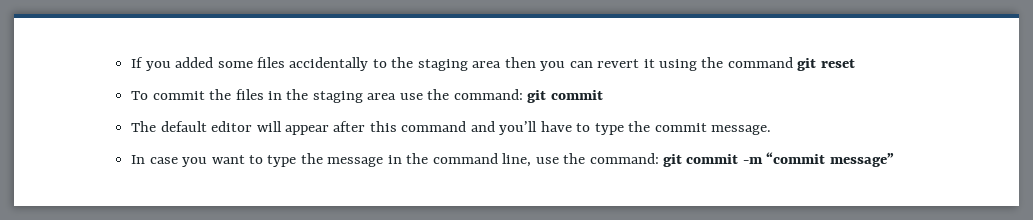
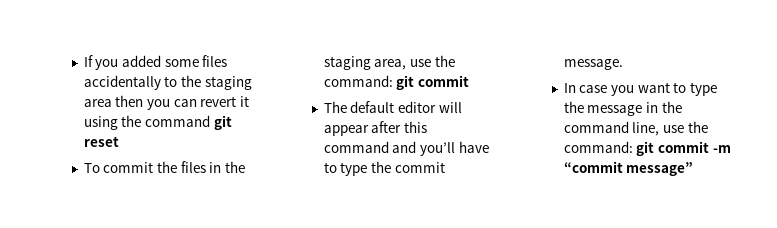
- To commit the files in the staging area use the command: git commit
+ To commit the files in the staging area, use the command: git commit

